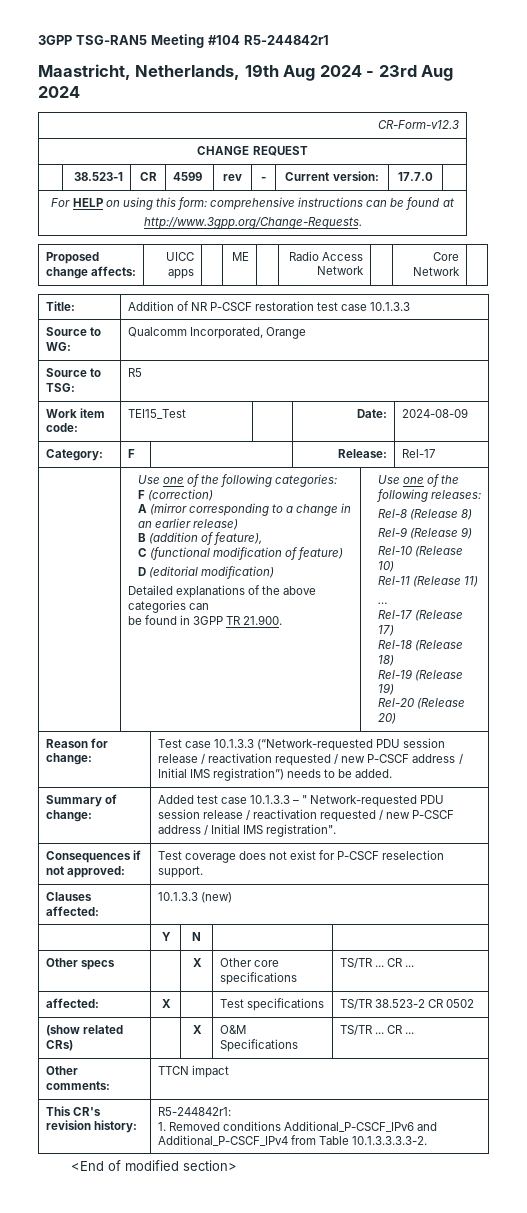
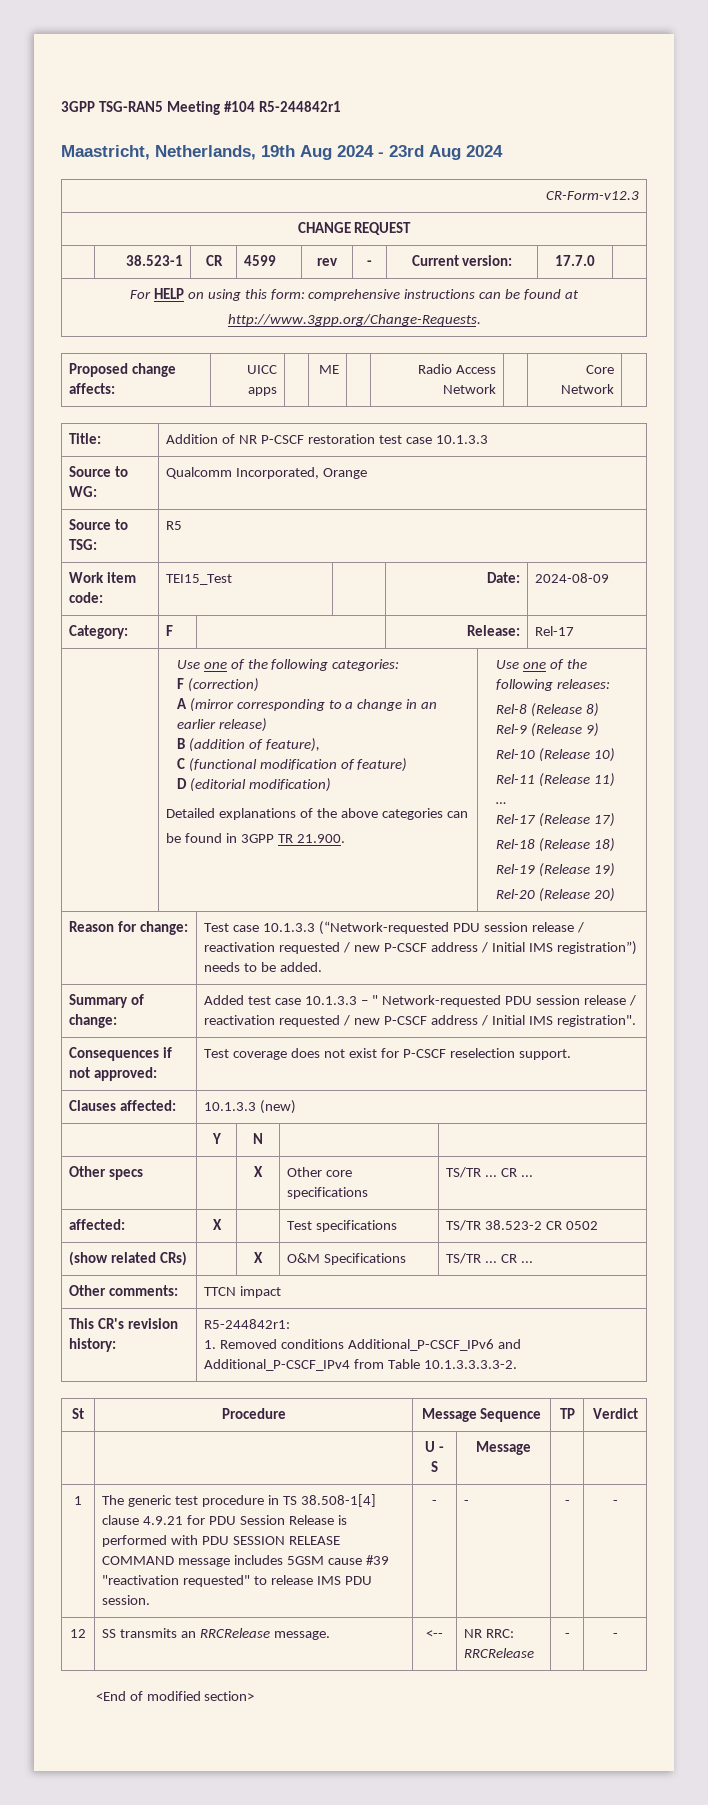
+ St | Procedure | Message Sequence | TP | Verdict
+ | | U - S | Message | |
+ 1 | The generic test procedure in TS 38.508-1[4] clause 4.9.21 for PDU Session Release is performed with PDU SESSION RELEASE COMMAND message includes 5GSM cause #39 "reactivation requested" to release IMS PDU session. | - | - | - | -
+ 12 | SS transmits an RRCRelease message. | <-- | NR RRC: RRCRelease | - | -

